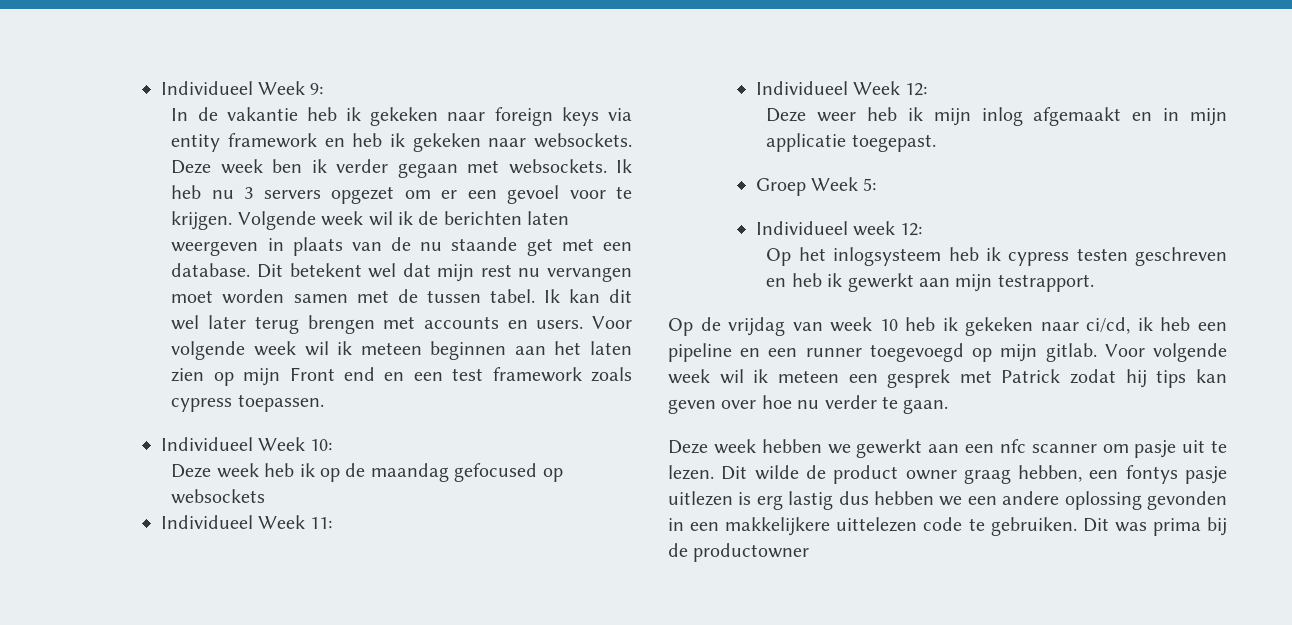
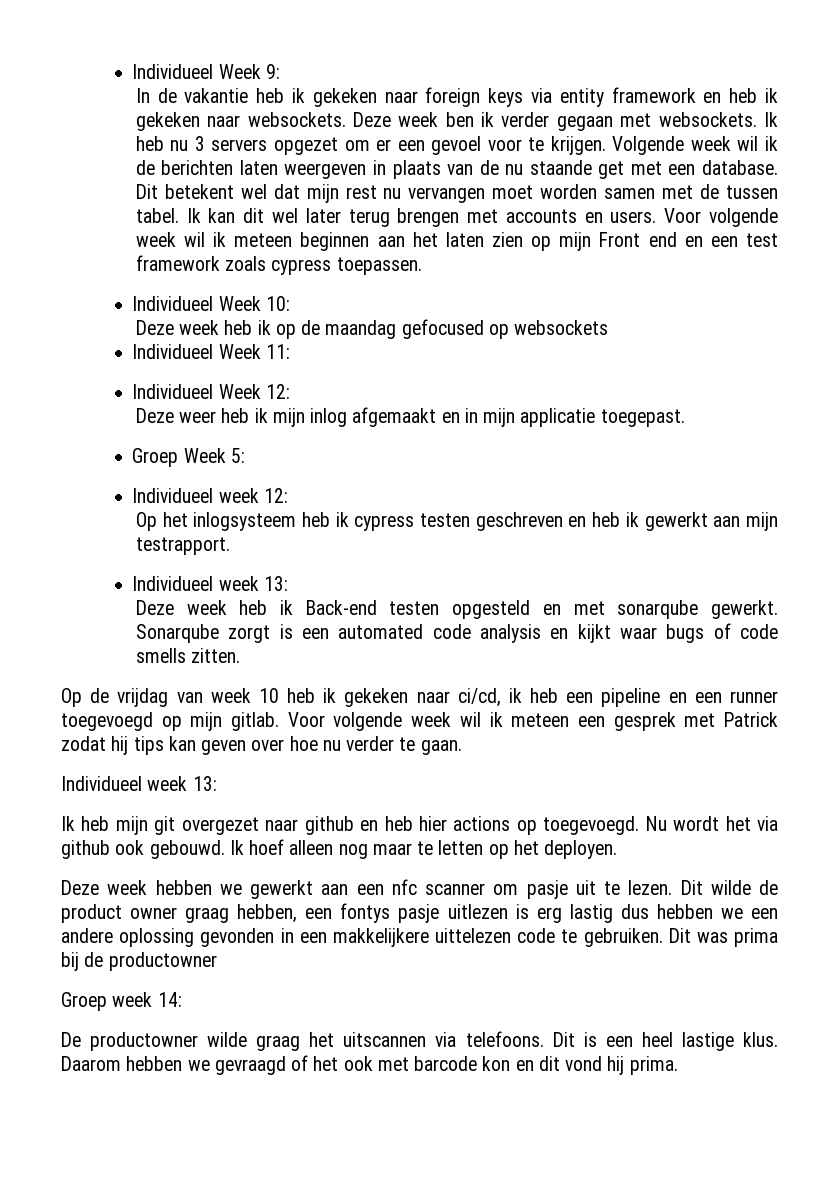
  Op het inlogsysteem heb ik cypress testen geschreven en heb ik gewerkt aan mijn testrapport.
+ Individueel week 13:
+ Deze week heb ik Back-end testen opgesteld en met sonarqube gewerkt. Sonarqube zorgt is een automated code analysis en kijkt waar bugs of code smells zitten.
  Voor volgende week wil ik meteen een gesprek met Patrick zodat hij tips kan geven over hoe nu verder te gaan.
+ Individueel week 13:
+ Ik heb mijn git overgezet naar github en heb hier actions op toegevoegd. Nu wordt het via github ook gebouwd. Ik hoef alleen nog maar te letten op het deployen.
+ Groep week 14:
+ De productowner wilde graag het uitscannen via telefoons. Dit is een heel lastige klus. Daarom hebben we gevraagd of het ook met barcode kon en dit vond hij prima.

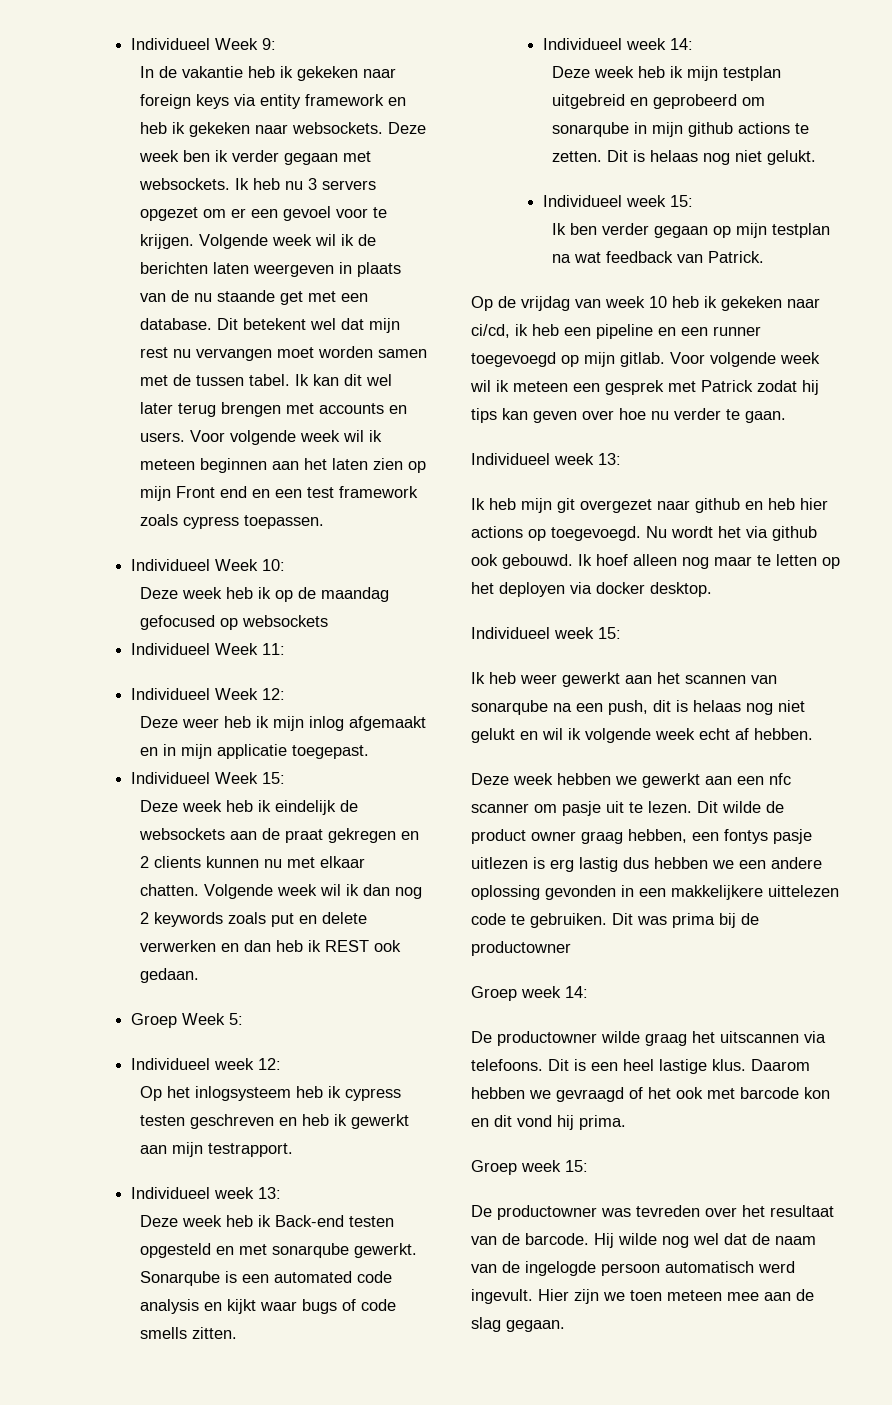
+ Individueel Week 15:
+ Deze week heb ik eindelijk de websockets aan de praat gekregen en 2 clients kunnen nu met elkaar chatten. Volgende week wil ik dan nog 2 keywords zoals put en delete verwerken en dan heb ik REST ook gedaan.
- Sonarqube zorgt is een automated code analysis en kijkt waar bugs of code smells zitten.
+ Sonarqube is een automated code analysis en kijkt waar bugs of code smells zitten.
+ Individueel week 14:
+ Deze week heb ik mijn testplan uitgebreid en geprobeerd om sonarqube in mijn github actions te zetten. Dit is helaas nog niet gelukt.
+ Individueel week 15:
+ Ik ben verder gegaan op mijn testplan na wat feedback van Patrick.
- Ik hoef alleen nog maar te letten op het deployen.
+ Ik hoef alleen nog maar te letten op het deployen via docker desktop.
+ Individueel week 15:
+ Ik heb weer gewerkt aan het scannen van sonarqube na een push, dit is helaas nog niet gelukt en wil ik volgende week echt af hebben.
+ Groep week 15:
+ De productowner was tevreden over het resultaat van de barcode. Hij wilde nog wel dat de naam van de ingelogde persoon automatisch werd ingevult. Hier zijn we toen meteen mee aan de slag gegaan.

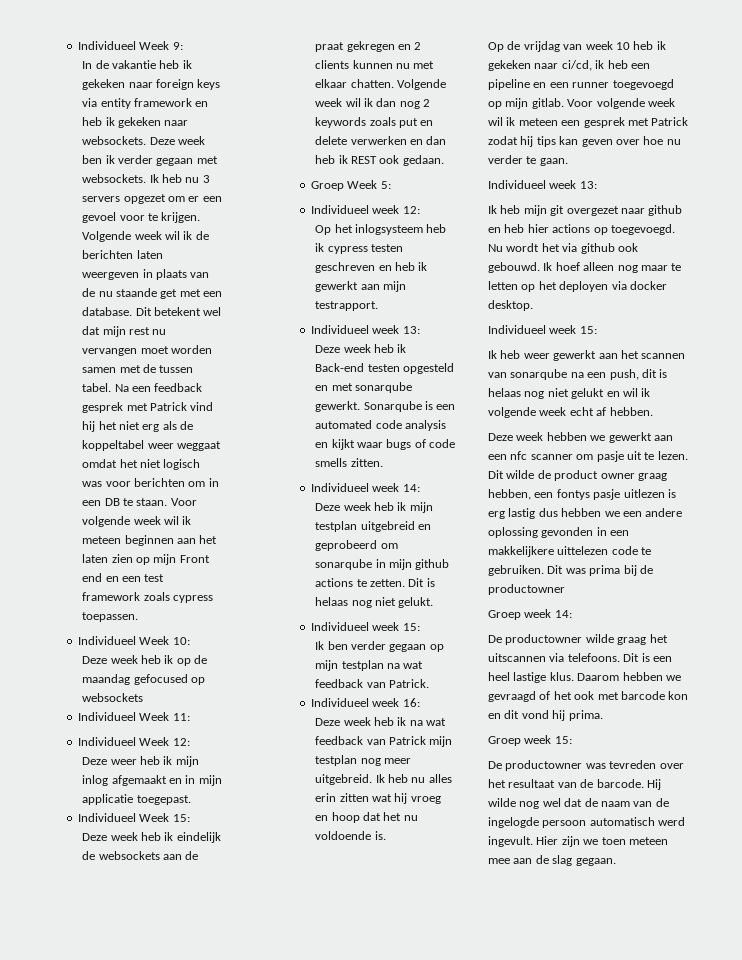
- Ik kan dit wel later terug brengen met accounts en users.
+ Na een feedback gesprek met Patrick vind hij het niet erg als de koppeltabel weer weggaat omdat het niet logisch was voor berichten om in een DB te staan.
+ Individueel week 16:
+ Deze week heb ik na wat feedback van Patrick mijn testplan nog meer uitgebreid. Ik heb nu alles erin zitten wat hij vroeg en hoop dat het nu voldoende is.

